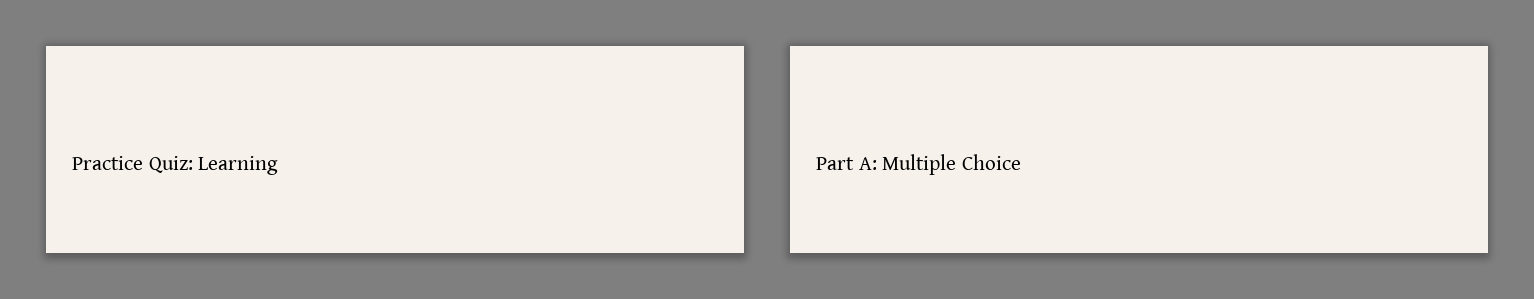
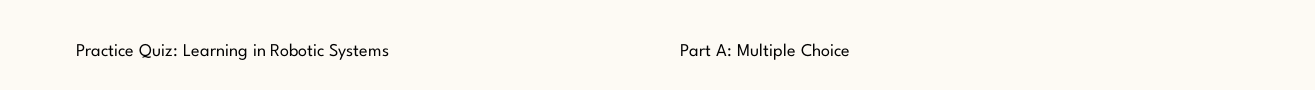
- Practice Quiz: Learning
+ Practice Quiz: Learning in Robotic Systems

